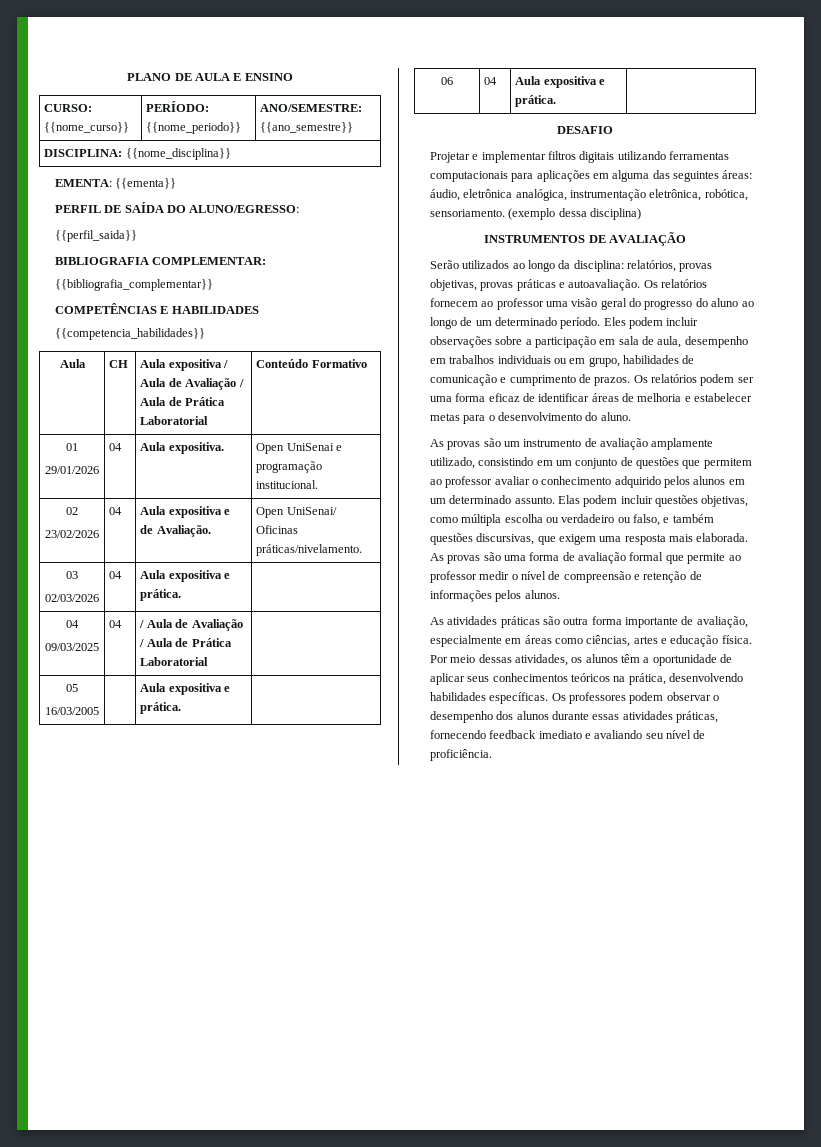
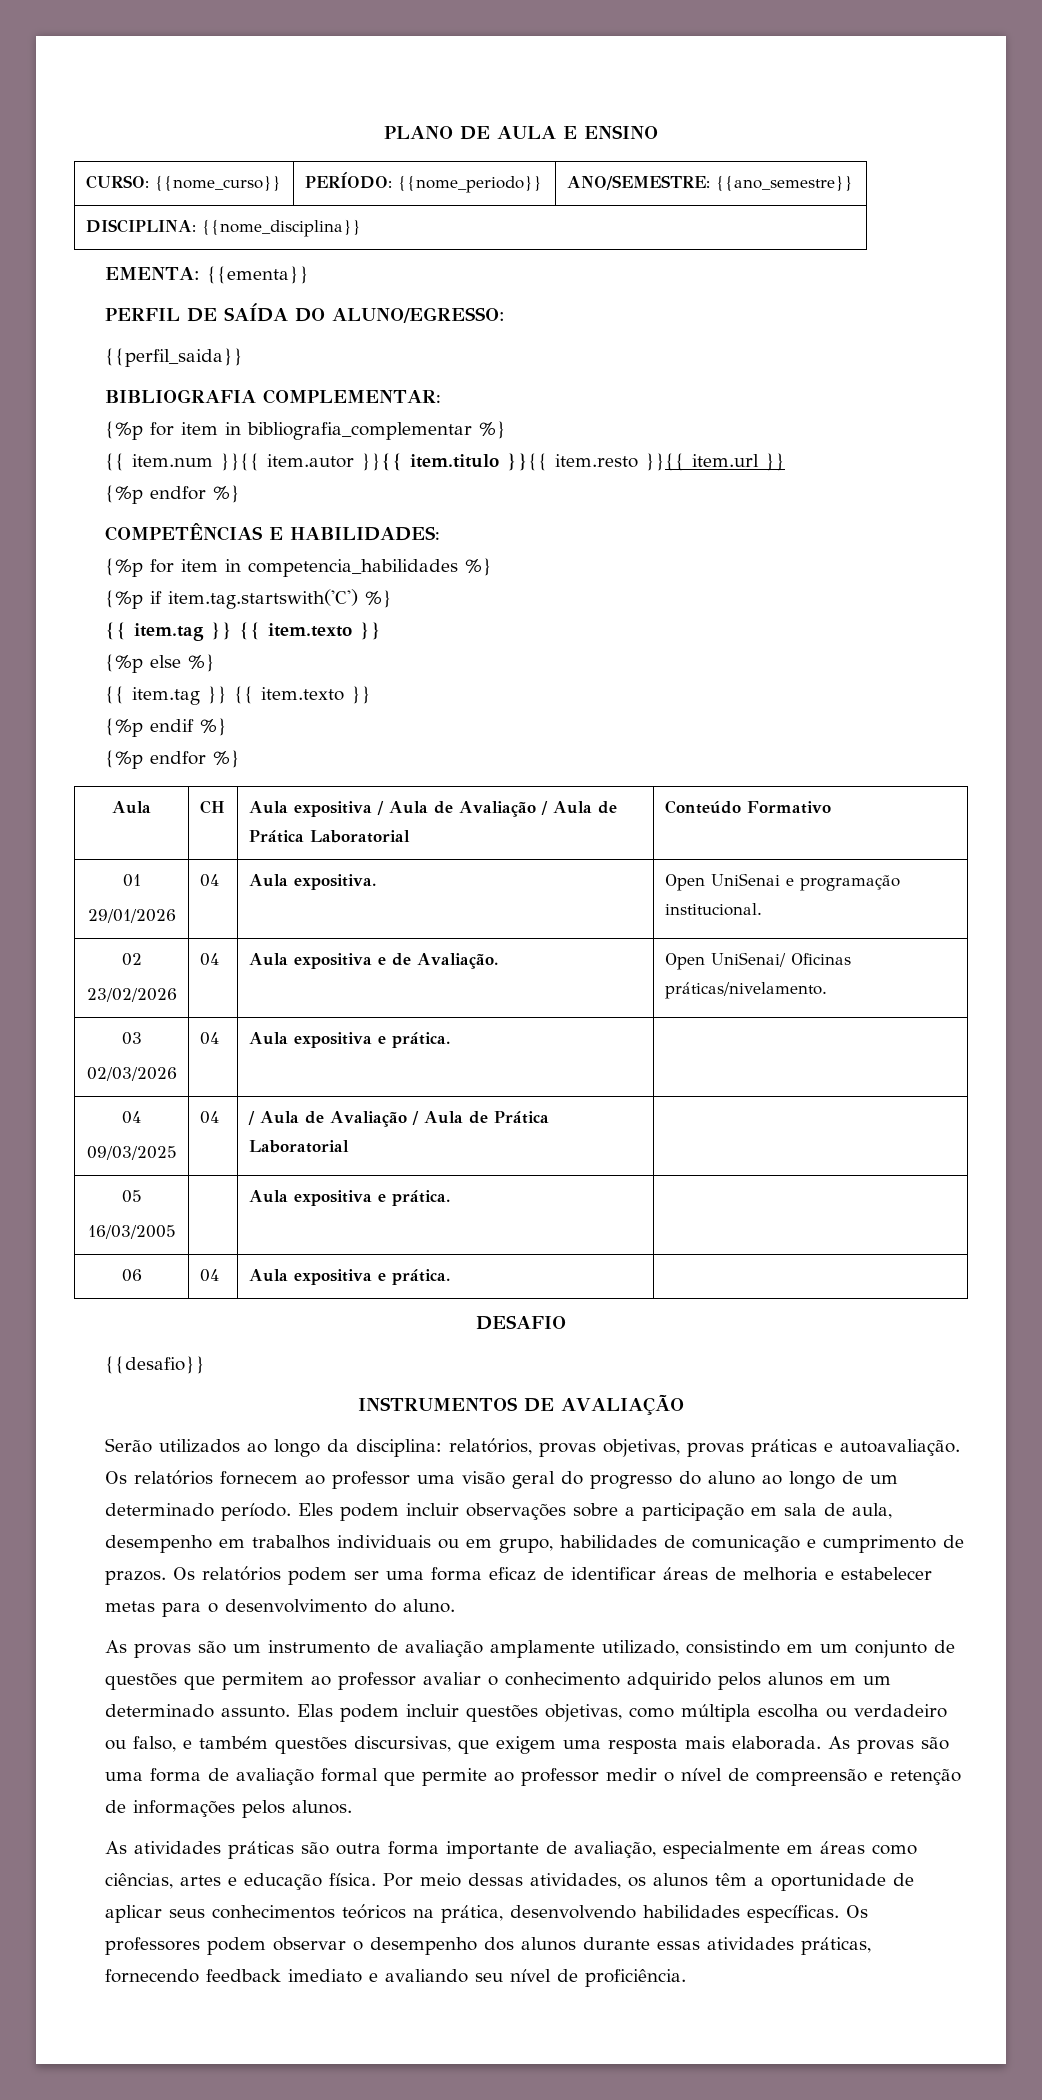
- {{bibliografia_complementar}}
- COMPETÊNCIAS E HABILIDADES
- {{competencia_habilidades}}
+ {%p for item in bibliografia_complementar %}
+ {{ item.num }}{{ item.autor }}{{ item.titulo }}{{ item.resto }}{{ item.url }}
+ {%p endfor %}
+ COMPETÊNCIAS E HABILIDADES:
+ {%p for item in competencia_habilidades %}
+ {%p if item.tag.startswith('C') %}
+ {{ item.tag }} {{ item.texto }}
+ {%p else %}
+ {{ item.tag }} {{ item.texto }}
+ {%p endif %}
+ {%p endfor %}
- Projetar e implementar filtros digitais utilizando ferramentas computacionais para aplicações em alguma das seguintes áreas: áudio, eletrônica analógica, instrumentação eletrônica, robótica, sensoriamento. (exemplo dessa disciplina)
+ {{desafio}}

